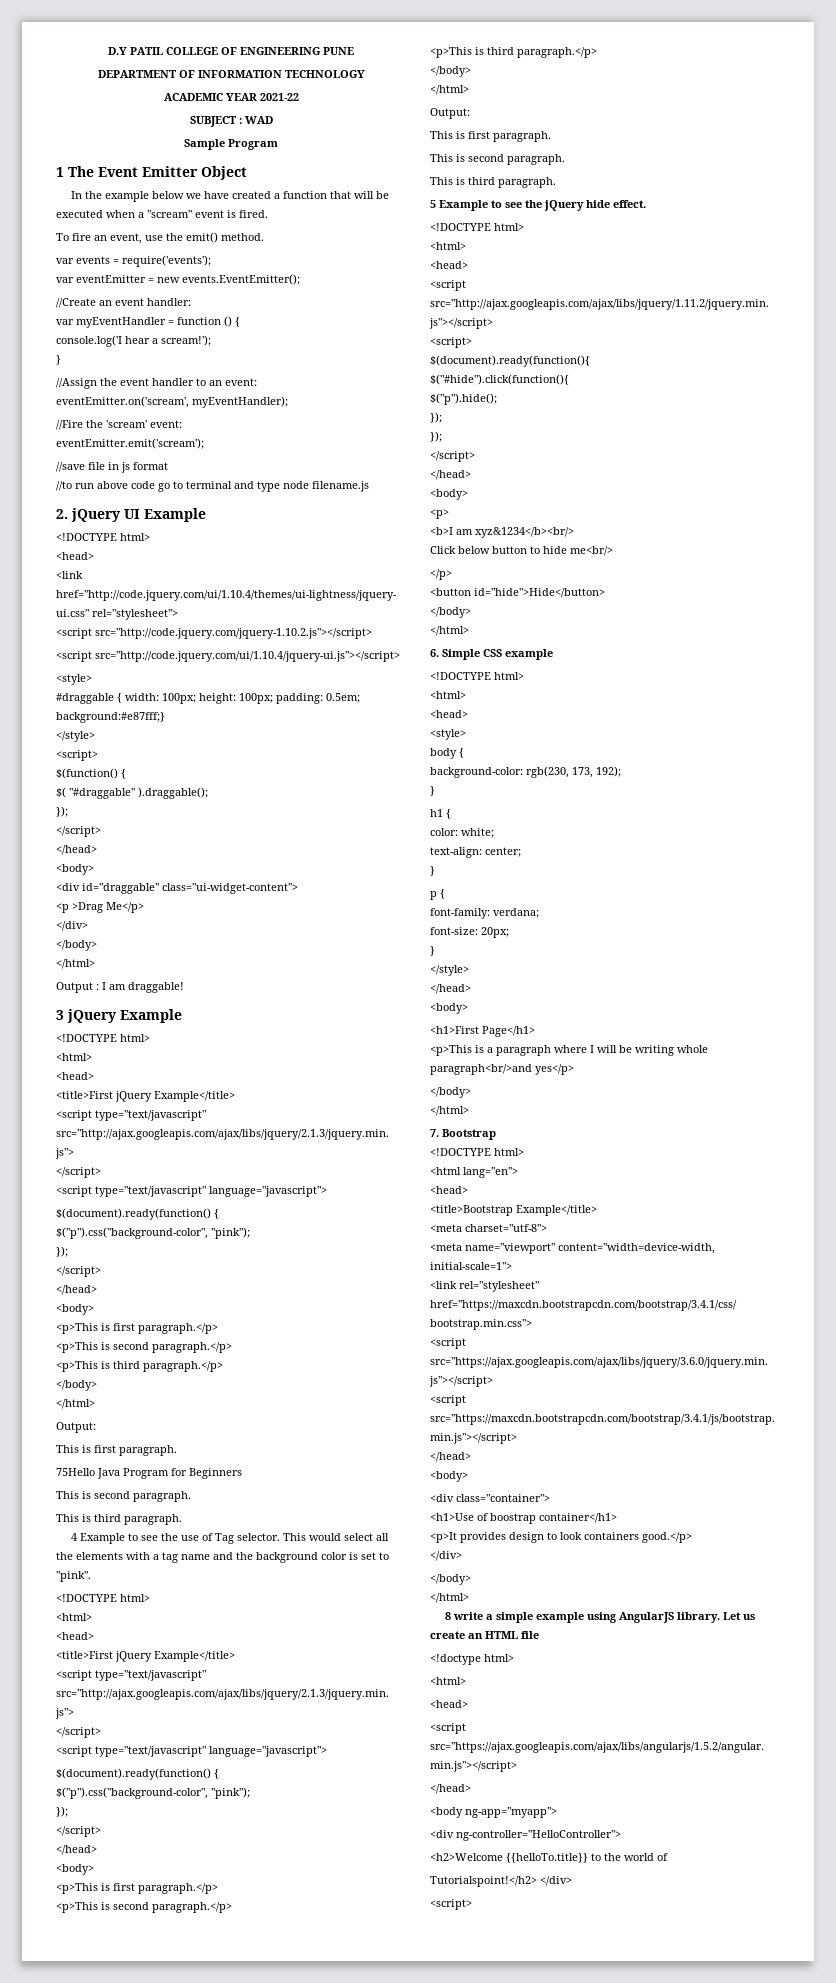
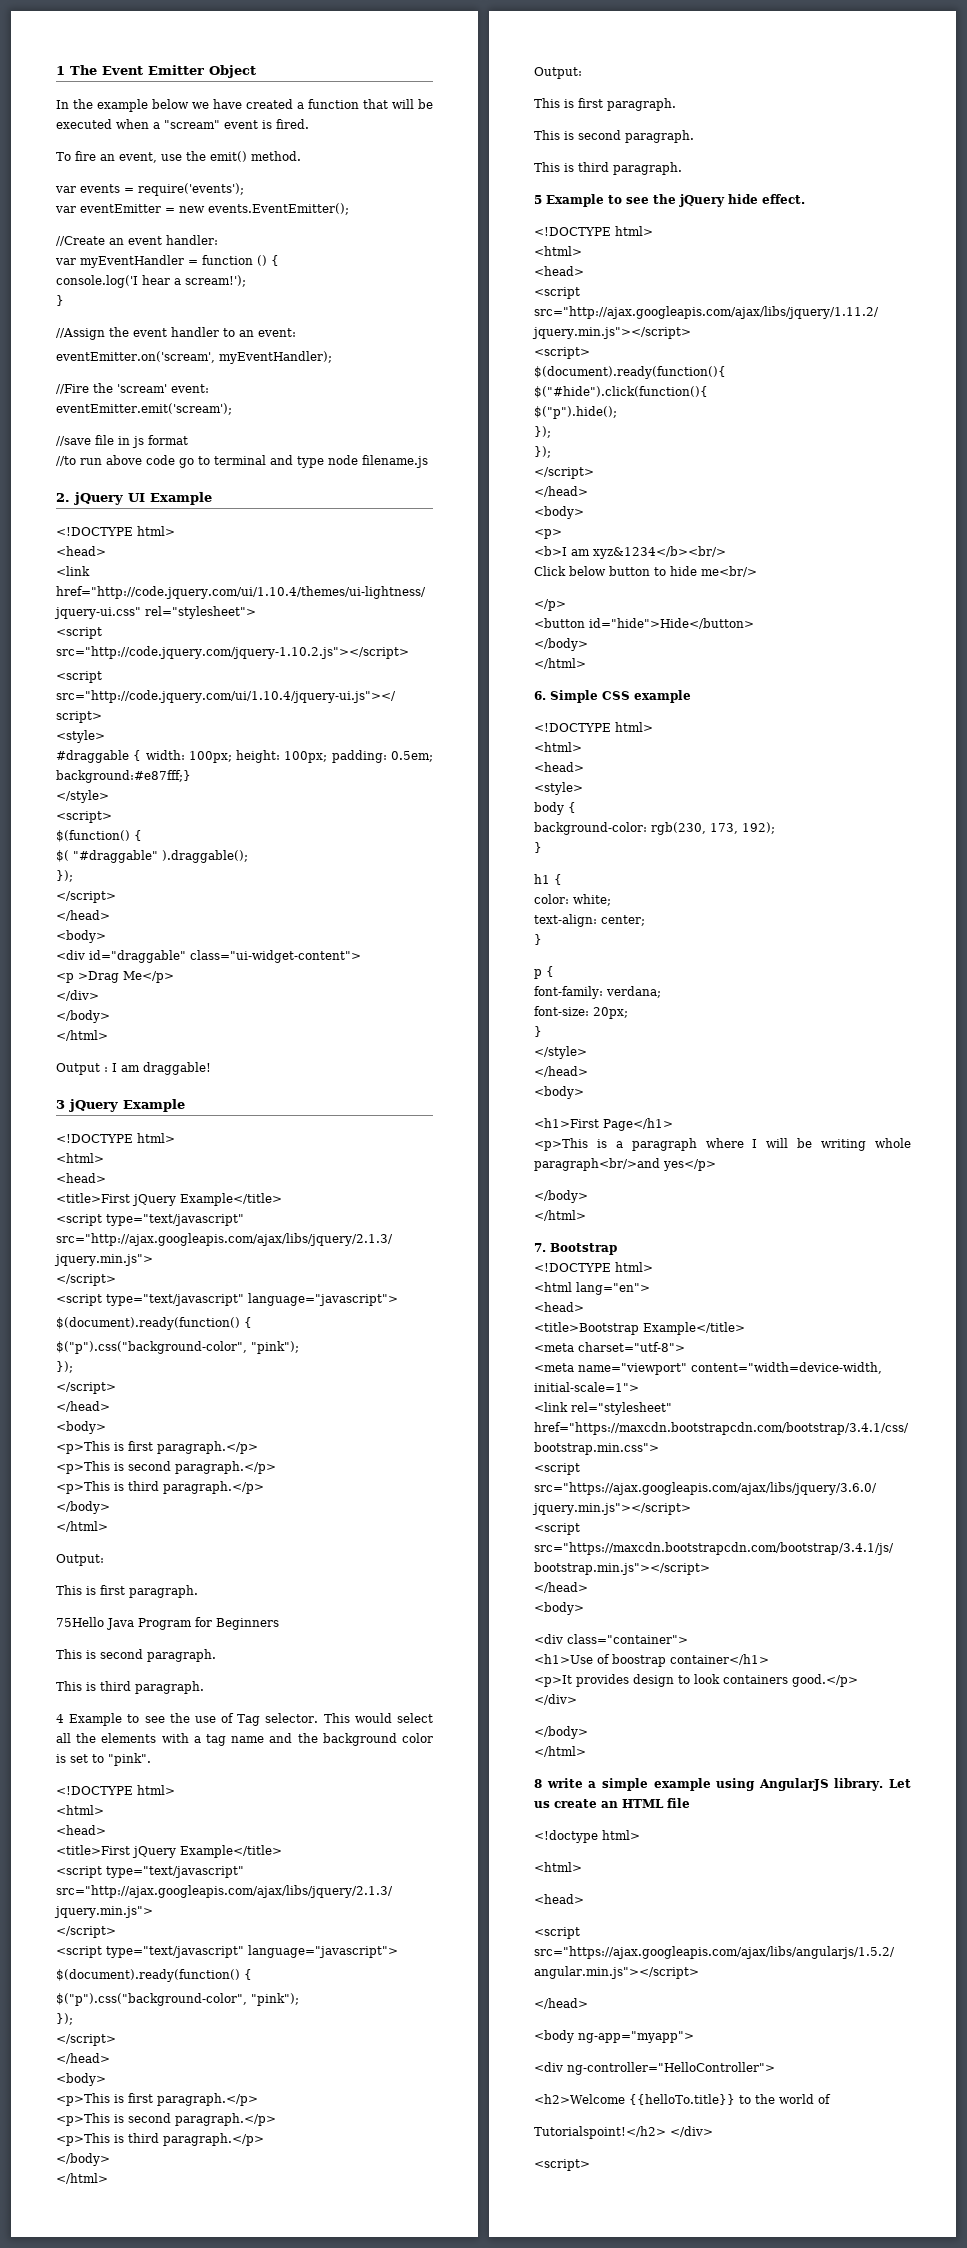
- D.Y PATIL COLLEGE OF ENGINEERING PUNE
- DEPARTMENT OF INFORMATION TECHNOLOGY
- ACADEMIC YEAR 2021-22
- SUBJECT : WAD
- Sample Program

